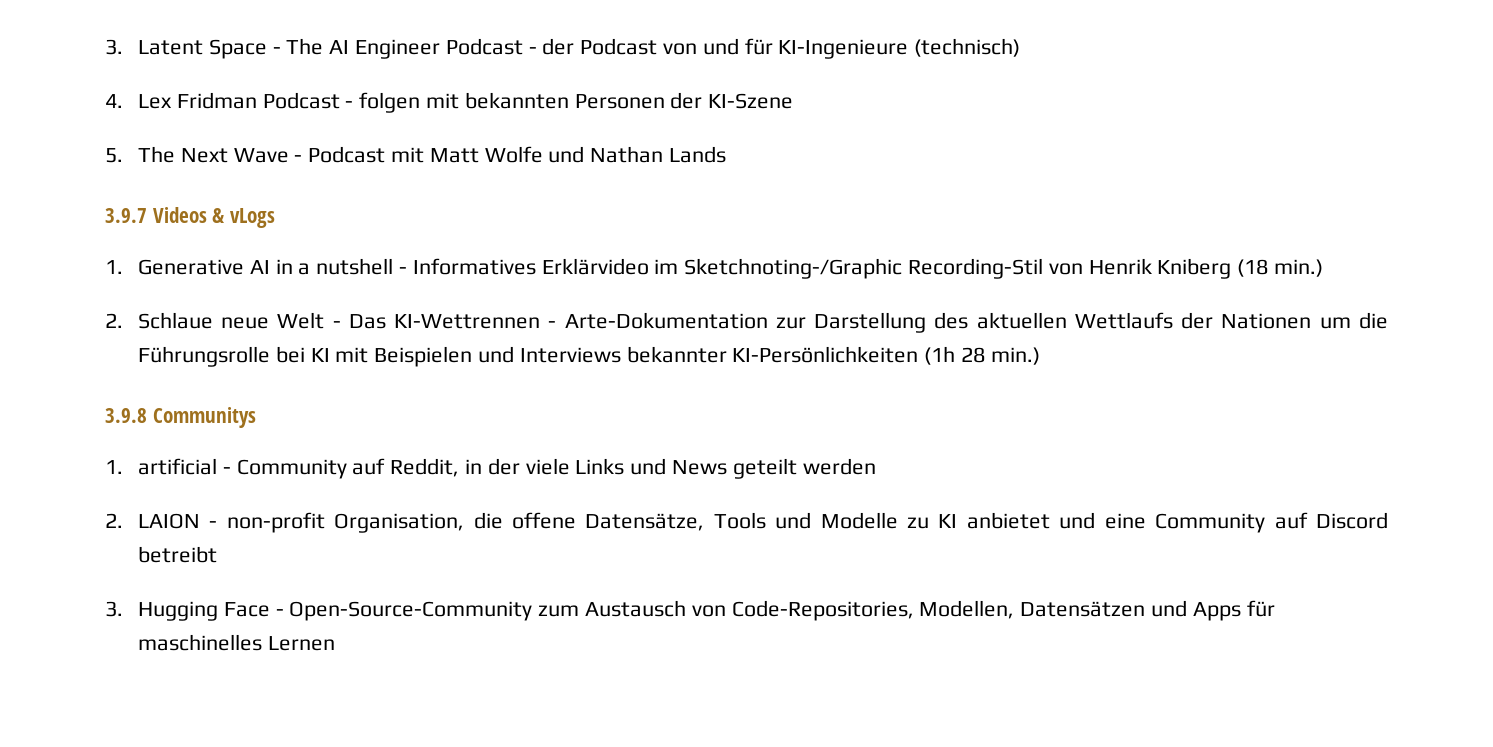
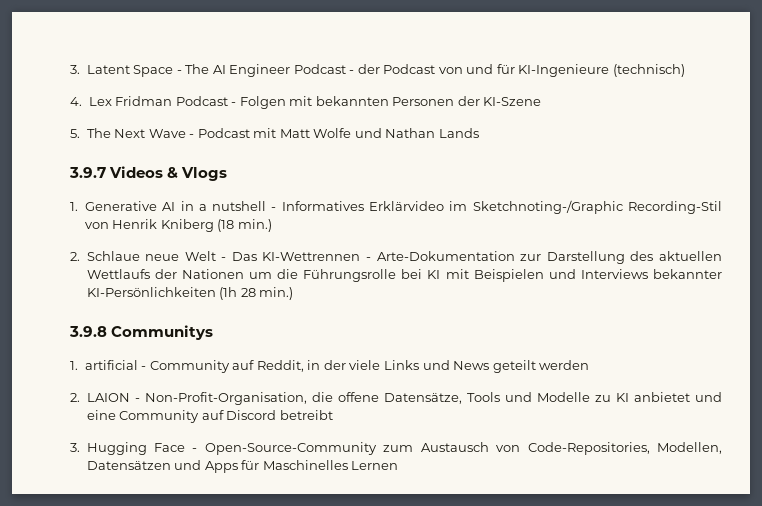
- 4. Lex Fridman Podcast - folgen mit bekannten Personen der KI-Szene
+ 4. Lex Fridman Podcast - Folgen mit bekannten Personen der KI-Szene
- 3.9.7 Videos & vLogs
+ 3.9.7 Videos & Vlogs
- 2. LAION - non-profit Organisation, die offene Datensätze, Tools und Modelle zu KI anbietet und eine Community auf Discord betreibt
+ 2. LAION - Non-Profit-Organisation, die offene Datensätze, Tools und Modelle zu KI anbietet und eine Community auf Discord betreibt
- 3. Hugging Face - Open-Source-Community zum Austausch von Code-Repositories, Modellen, Datensätzen und Apps für maschinelles Lernen
+ 3. Hugging Face - Open-Source-Community zum Austausch von Code-Repositories, Modellen, Datensätzen und Apps für Maschinelles Lernen

